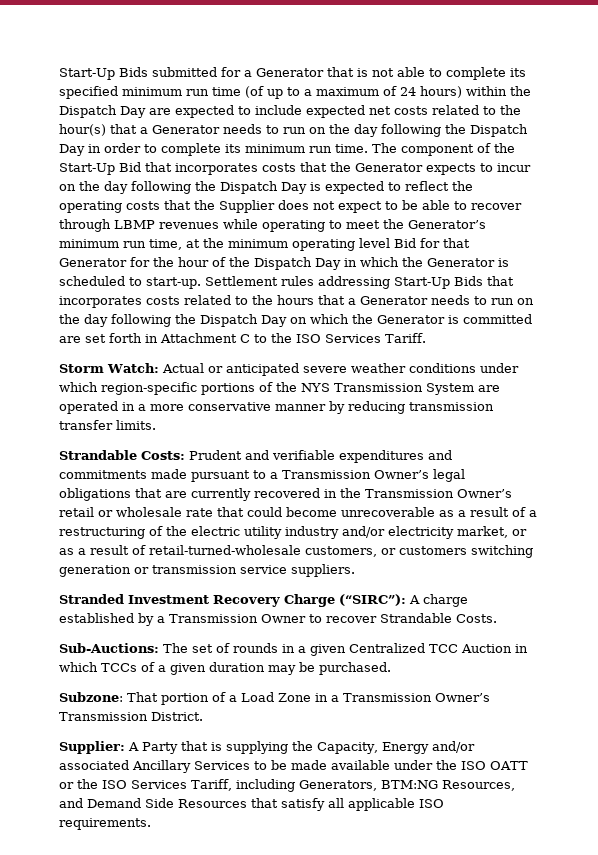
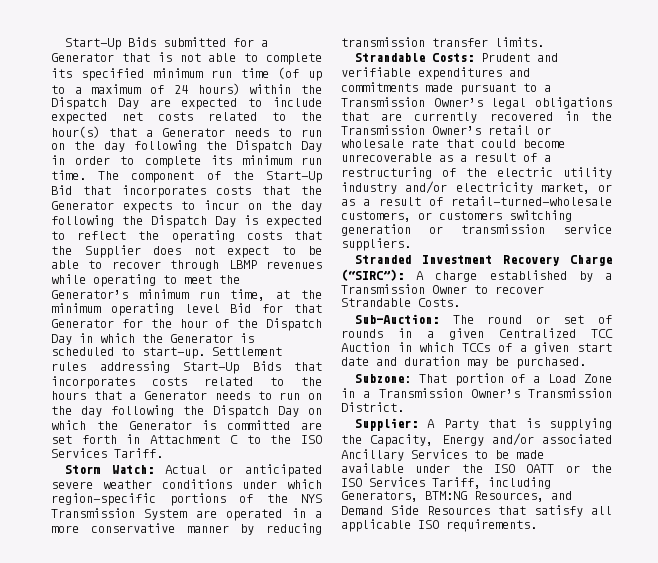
- Sub-Auctions: The set of rounds in a given Centralized TCC Auction in which TCCs of a given duration may be purchased.
+ Sub-Auction: The round or set of rounds in a given Centralized TCC Auction in which TCCs of a given start date and duration may be purchased.

